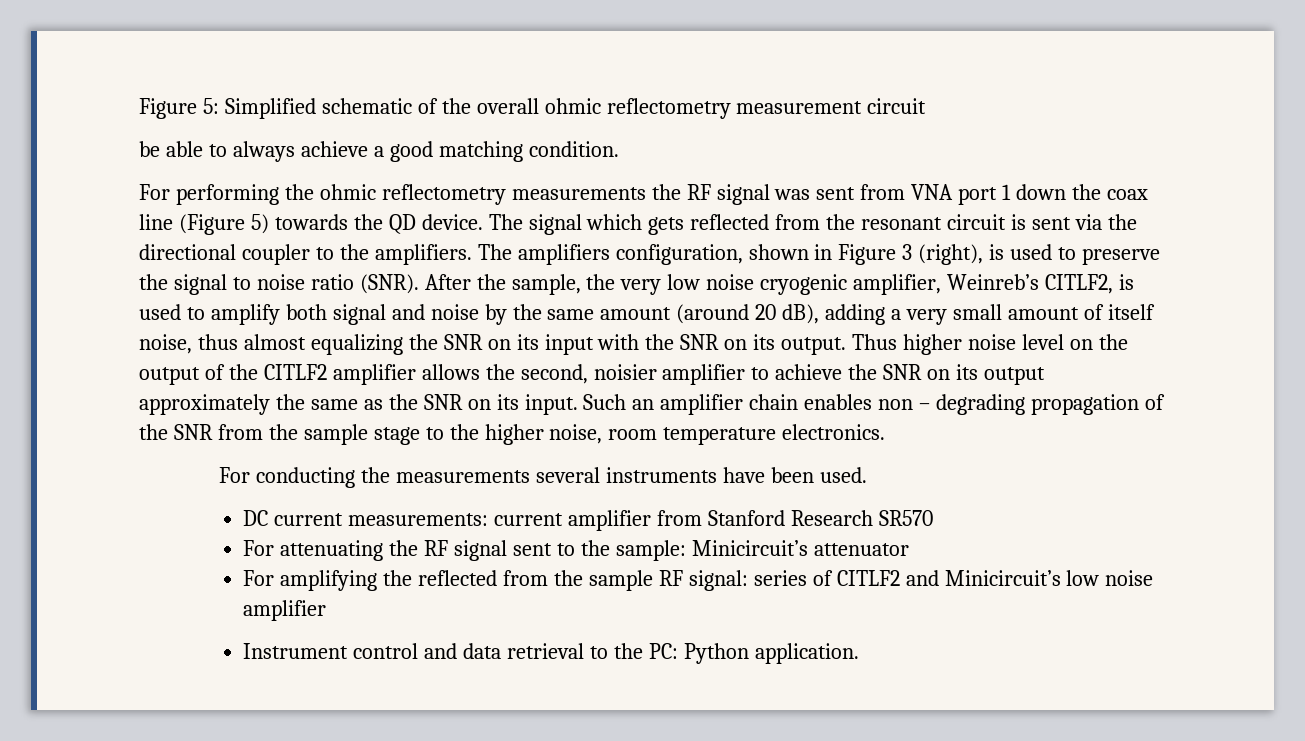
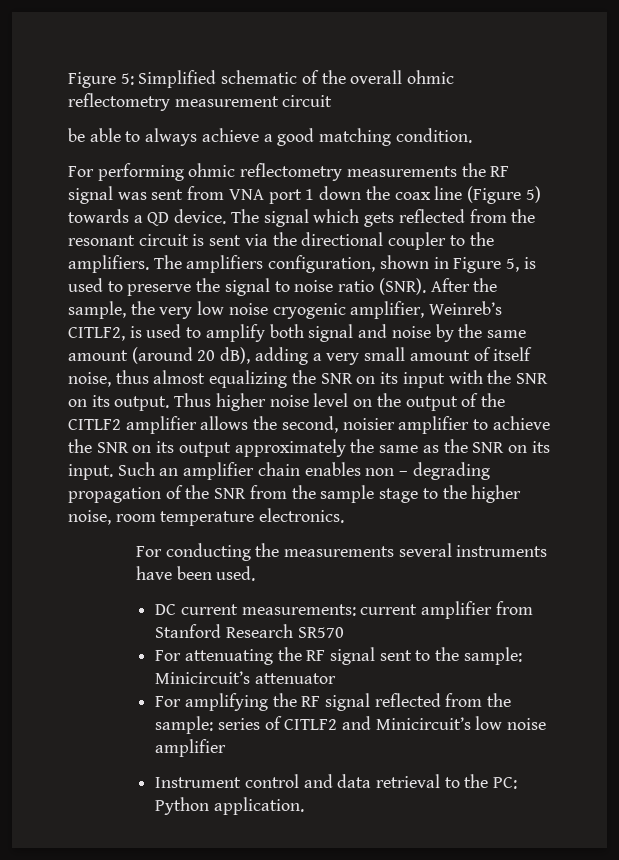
- For performing the ohmic reflectometry measurements the RF signal was sent from VNA port 1 down the coax line (Figure 5) towards the QD device.
+ For performing ohmic reflectometry measurements the RF signal was sent from VNA port 1 down the coax line (Figure 5) towards a QD device.
- The amplifiers configuration, shown in Figure 3 (right), is used to preserve the signal to noise ratio (SNR).
+ The amplifiers configuration, shown in Figure 5, is used to preserve the signal to noise ratio (SNR).
- For amplifying the reflected from the sample RF signal: series of CITLF2 and Minicircuit’s low noise amplifier
+ For amplifying the RF signal reflected from the sample: series of CITLF2 and Minicircuit’s low noise amplifier

